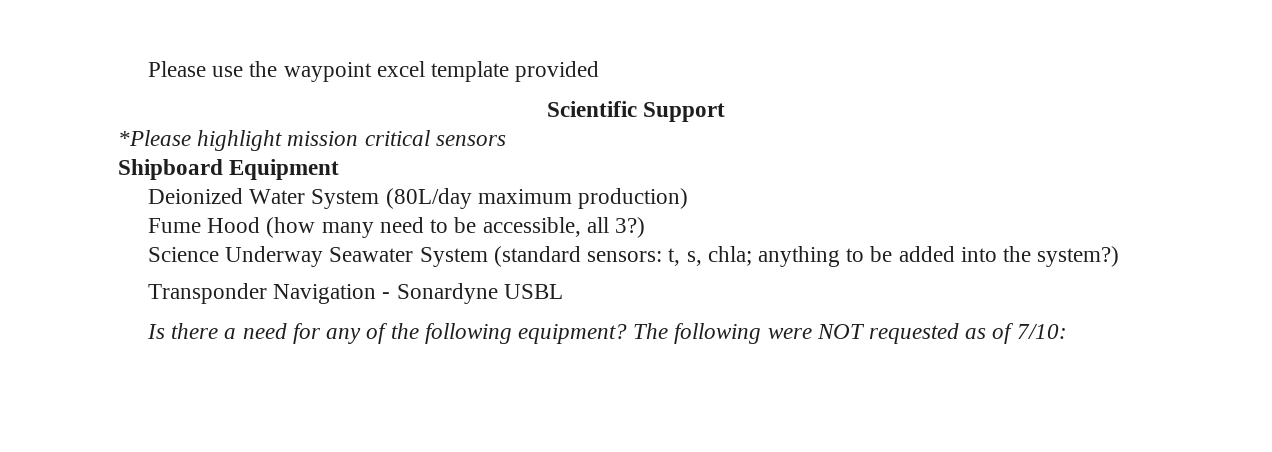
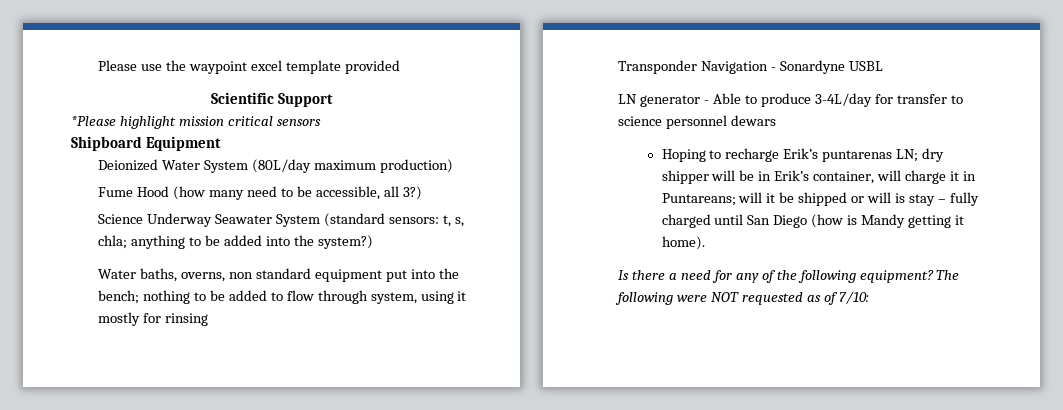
+ Water baths, overns, non standard equipment put into the bench; nothing to be added to flow through system, using it mostly for rinsing
+ LN generator - Able to produce 3-4L/day for transfer to science personnel dewars
+ Hoping to recharge Erik’s puntarenas LN; dry shipper will be in Erik’s container, will charge it in Puntareans; will it be shipped or will is stay – fully charged until San Diego (how is Mandy getting it home).

